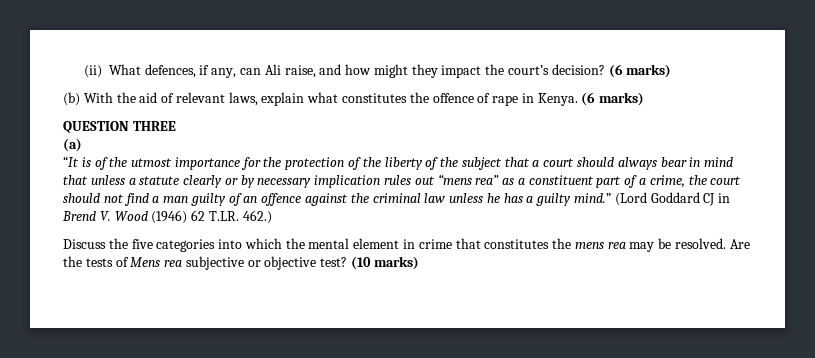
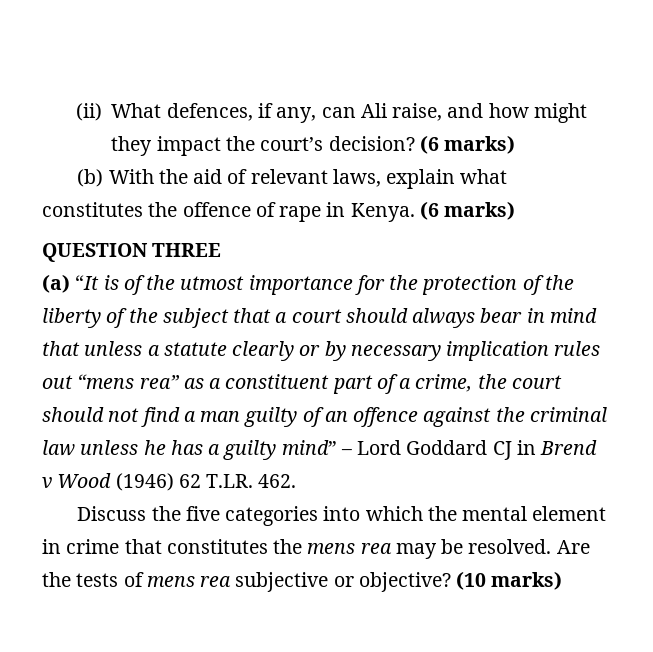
- (a)
- “It is of the utmost importance for the protection of the liberty of the subject that a court should always bear in mind that unless a statute clearly or by necessary implication rules out “mens rea” as a constituent part of a crime, the court should not find a man guilty of an offence against the criminal law unless he has a guilty mind.” (Lord Goddard CJ in Brend V. Wood (1946) 62 T.LR. 462.)
+ (a) “It is of the utmost importance for the protection of the liberty of the subject that a court should always bear in mind that unless a statute clearly or by necessary implication rules out “mens rea” as a constituent part of a crime, the court should not find a man guilty of an offence against the criminal law unless he has a guilty mind” – Lord Goddard CJ in Brend v Wood (1946) 62 T.LR. 462.
- Are the tests of Mens rea subjective or objective test?
+ Are the tests of mens rea subjective or objective?

